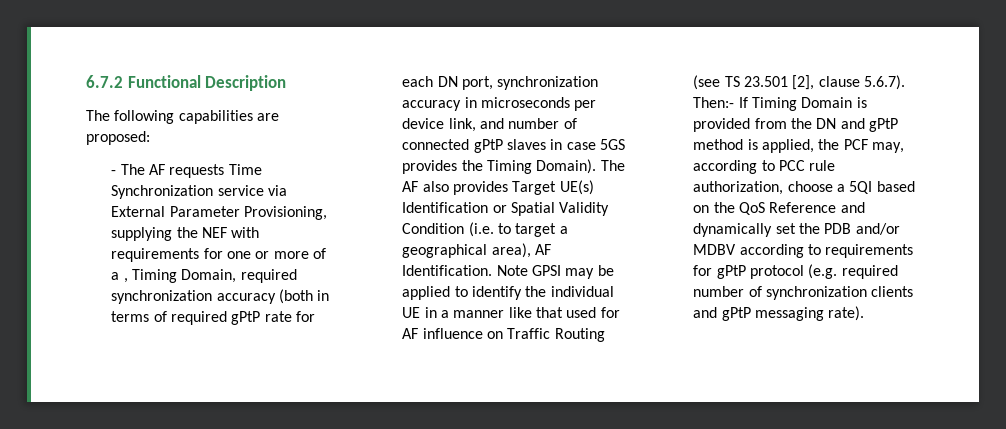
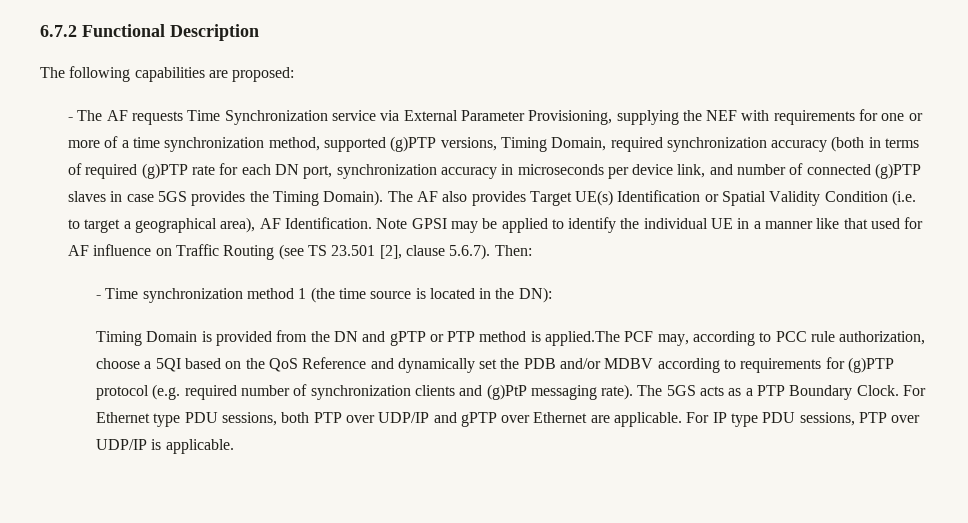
- - The AF requests Time Synchronization service via External Parameter Provisioning, supplying the NEF with requirements for one or more of a , Timing Domain, required synchronization accuracy (both in terms of required gPtP rate for each DN port, synchronization accuracy in microseconds per device link, and number of connected gPtP slaves in case 5GS provides the Timing Domain).
+ - The AF requests Time Synchronization service via External Parameter Provisioning, supplying the NEF with requirements for one or more of a time synchronization method, supported (g)PTP versions, Timing Domain, required synchronization accuracy (both in terms of required (g)PTP rate for each DN port, synchronization accuracy in microseconds per device link, and number of connected (g)PTP slaves in case 5GS provides the Timing Domain).
- Note GPSI may be applied to identify the individual UE in a manner like that used for AF influence on Traffic Routing (see TS 23.501 [2], clause 5.6.7). Then:- If Timing Domain is provided from the DN and gPtP method is applied, the PCF may, according to PCC rule authorization, choose a 5QI based on the QoS Reference and dynamically set the PDB and/or MDBV according to requirements for gPtP protocol (e.g. required number of synchronization clients and gPtP messaging rate).
+ Note GPSI may be applied to identify the individual UE in a manner like that used for AF influence on Traffic Routing (see TS 23.501 [2], clause 5.6.7). Then:
+ - Time synchronization method 1 (the time source is located in the DN):
+ Timing Domain is provided from the DN and gPTP or PTP method is applied.The PCF may, according to PCC rule authorization, choose a 5QI based on the QoS Reference and dynamically set the PDB and/or MDBV according to requirements for (g)PTP protocol (e.g. required number of synchronization clients and (g)PtP messaging rate).
+ The 5GS acts as a PTP Boundary Clock. For Ethernet type PDU sessions, both PTP over UDP/IP and gPTP over Ethernet are applicable. For IP type PDU sessions, PTP over UDP/IP is applicable.

